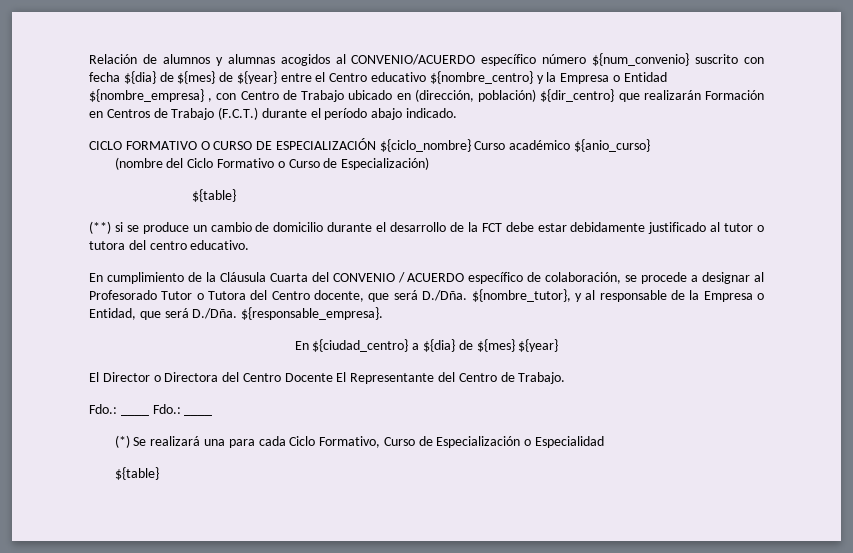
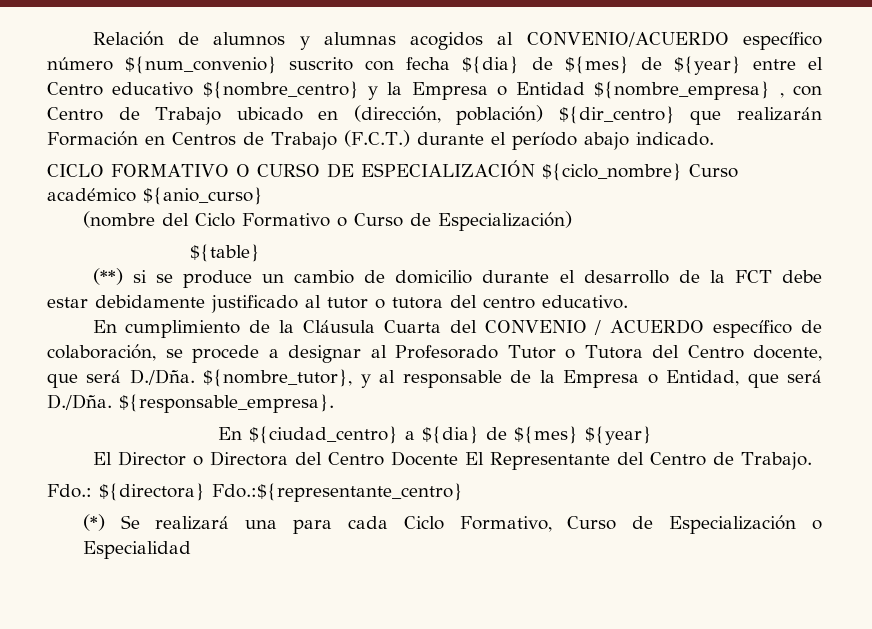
- Fdo.: ____ Fdo.: ____
+ Fdo.: ${directora} Fdo.:${representante_centro}
  (*) Se realizará una para cada Ciclo Formativo, Curso de Especialización o Especialidad
- ${table}

